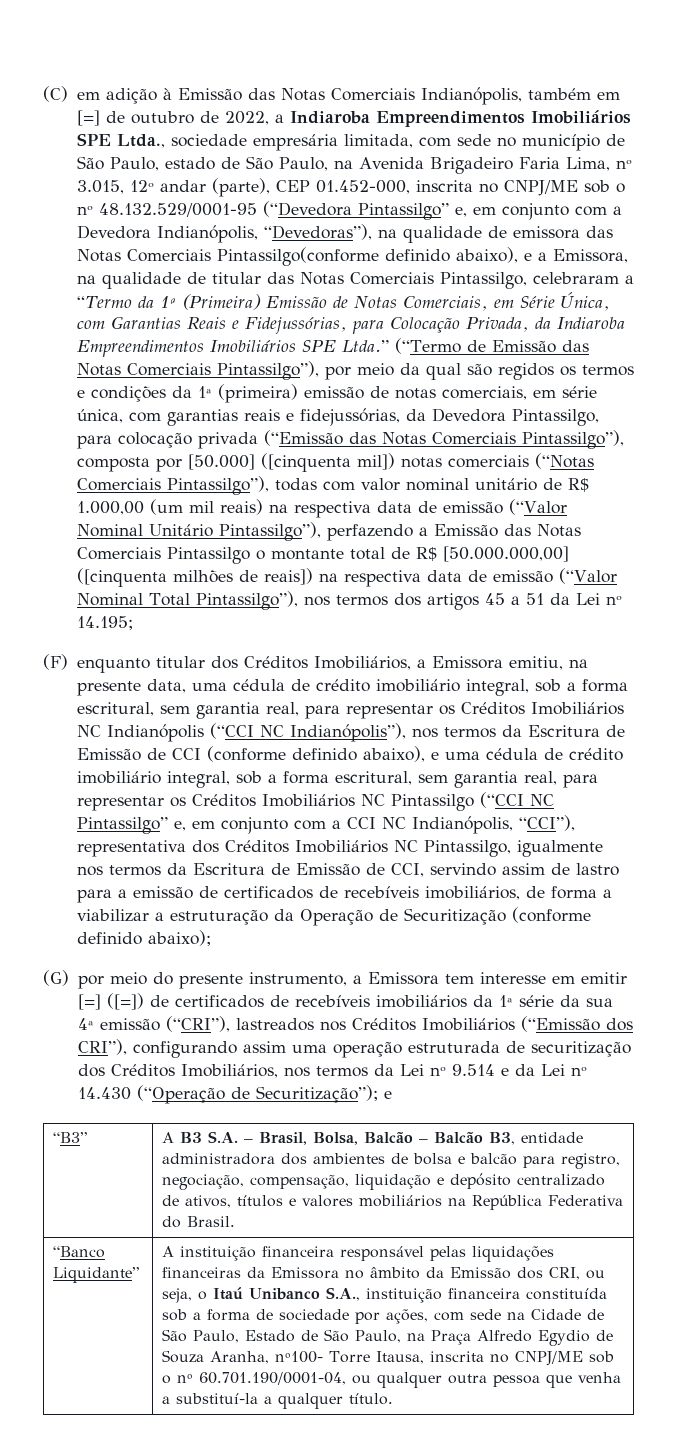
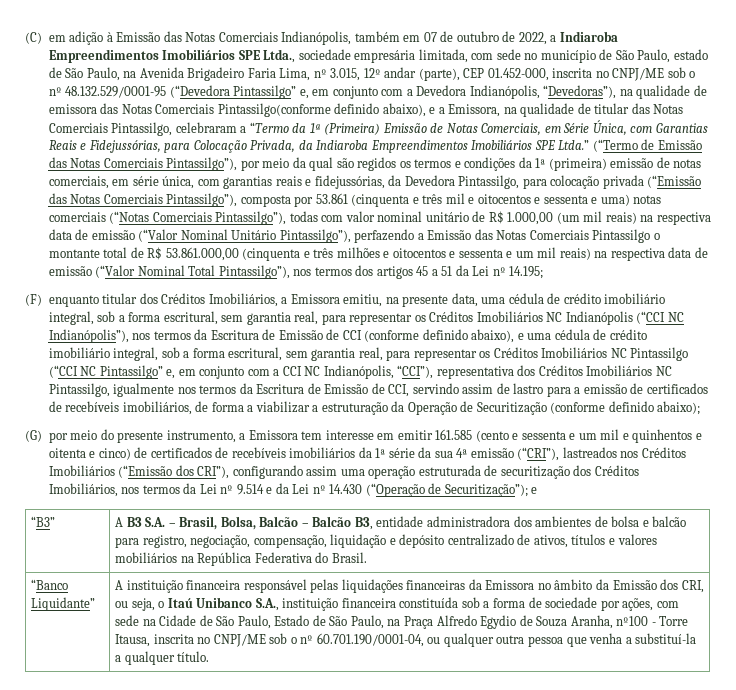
- (C) em adição à Emissão das Notas Comerciais Indianópolis, também em [=] de outubro de 2022, a Indiaroba Empreendimentos Imobiliários SPE Ltda., sociedade empresária limitada, com sede no município de São Paulo, estado de São Paulo, na Avenida Brigadeiro Faria Lima, nº 3.015, 12º andar (parte), CEP 01.452-000, inscrita no CNPJ/ME sob o nº 48.132.529/0001-95 (“Devedora Pintassilgo” e, em conjunto com a Devedora Indianópolis, “Devedoras”), na qualidade de emissora das Notas Comerciais Pintassilgo(conforme definido abaixo), e a Emissora, na qualidade de titular das Notas Comerciais Pintassilgo, celebraram a “Termo da 1ª (Primeira) Emissão de Notas Comerciais, em Série Única, com Garantias Reais e Fidejussórias, para Colocação Privada, da Indiaroba Empreendimentos Imobiliários SPE Ltda.”
+ (C) em adição à Emissão das Notas Comerciais Indianópolis, também em 07 de outubro de 2022, a Indiaroba Empreendimentos Imobiliários SPE Ltda., sociedade empresária limitada, com sede no município de São Paulo, estado de São Paulo, na Avenida Brigadeiro Faria Lima, nº 3.015, 12º andar (parte), CEP 01.452-000, inscrita no CNPJ/ME sob o nº 48.132.529/0001-95 (“Devedora Pintassilgo” e, em conjunto com a Devedora Indianópolis, “Devedoras”), na qualidade de emissora das Notas Comerciais Pintassilgo(conforme definido abaixo), e a Emissora, na qualidade de titular das Notas Comerciais Pintassilgo, celebraram a “Termo da 1ª (Primeira) Emissão de Notas Comerciais, em Série Única, com Garantias Reais e Fidejussórias, para Colocação Privada, da Indiaroba Empreendimentos Imobiliários SPE Ltda.”
- (“Termo de Emissão das Notas Comerciais Pintassilgo”), por meio da qual são regidos os termos e condições da 1ª (primeira) emissão de notas comerciais, em série única, com garantias reais e fidejussórias, da Devedora Pintassilgo, para colocação privada (“Emissão das Notas Comerciais Pintassilgo”), composta por [50.000] ([cinquenta mil]) notas comerciais (“Notas Comerciais Pintassilgo”), todas com valor nominal unitário de R$ 1.000,00 (um mil reais) na respectiva data de emissão (“Valor Nominal Unitário Pintassilgo”), perfazendo a Emissão das Notas Comerciais Pintassilgo o montante total de R$ [50.000.000,00] ([cinquenta milhões de reais]) na respectiva data de emissão (“Valor Nominal Total Pintassilgo”), nos termos dos artigos 45 a 51 da Lei nº 14.195;
+ (“Termo de Emissão das Notas Comerciais Pintassilgo”), por meio da qual são regidos os termos e condições da 1ª (primeira) emissão de notas comerciais, em série única, com garantias reais e fidejussórias, da Devedora Pintassilgo, para colocação privada (“Emissão das Notas Comerciais Pintassilgo”), composta por 53.861 (cinquenta e três mil e oitocentos e sessenta e uma) notas comerciais (“Notas Comerciais Pintassilgo”), todas com valor nominal unitário de R$ 1.000,00 (um mil reais) na respectiva data de emissão (“Valor Nominal Unitário Pintassilgo”), perfazendo a Emissão das Notas Comerciais Pintassilgo o montante total de R$ 53.861.000,00 (cinquenta e três milhões e oitocentos e sessenta e um mil reais) na respectiva data de emissão (“Valor Nominal Total Pintassilgo”), nos termos dos artigos 45 a 51 da Lei nº 14.195;
- (G) por meio do presente instrumento, a Emissora tem interesse em emitir [=] ([=]) de certificados de recebíveis imobiliários da 1ª série da sua 4ª emissão (“CRI”), lastreados nos Créditos Imobiliários (“Emissão dos CRI”), configurando assim uma operação estruturada de securitização dos Créditos Imobiliários, nos termos da Lei nº 9.514 e da Lei nº 14.430 (“Operação de Securitização”); e
+ (G) por meio do presente instrumento, a Emissora tem interesse em emitir 161.585 (cento e sessenta e um mil e quinhentos e oitenta e cinco) de certificados de recebíveis imobiliários da 1ª série da sua 4ª emissão (“CRI”), lastreados nos Créditos Imobiliários (“Emissão dos CRI”), configurando assim uma operação estruturada de securitização dos Créditos Imobiliários, nos termos da Lei nº 9.514 e da Lei nº 14.430 (“Operação de Securitização”); e
- A instituição financeira responsável pelas liquidações financeiras da Emissora no âmbito da Emissão dos CRI, ou seja, o Itaú Unibanco S.A., instituição financeira constituída sob a forma de sociedade por ações, com sede na Cidade de São Paulo, Estado de São Paulo, na Praça Alfredo Egydio de Souza Aranha, nº100- Torre Itausa, inscrita no CNPJ/ME sob o nº 60.701.190/0001-04, ou qualquer outra pessoa que venha a substituí-la a qualquer título.
+ A instituição financeira responsável pelas liquidações financeiras da Emissora no âmbito da Emissão dos CRI, ou seja, o Itaú Unibanco S.A., instituição financeira constituída sob a forma de sociedade por ações, com sede na Cidade de São Paulo, Estado de São Paulo, na Praça Alfredo Egydio de Souza Aranha, nº100 - Torre Itausa, inscrita no CNPJ/ME sob o nº 60.701.190/0001-04, ou qualquer outra pessoa que venha a substituí-la a qualquer título.

